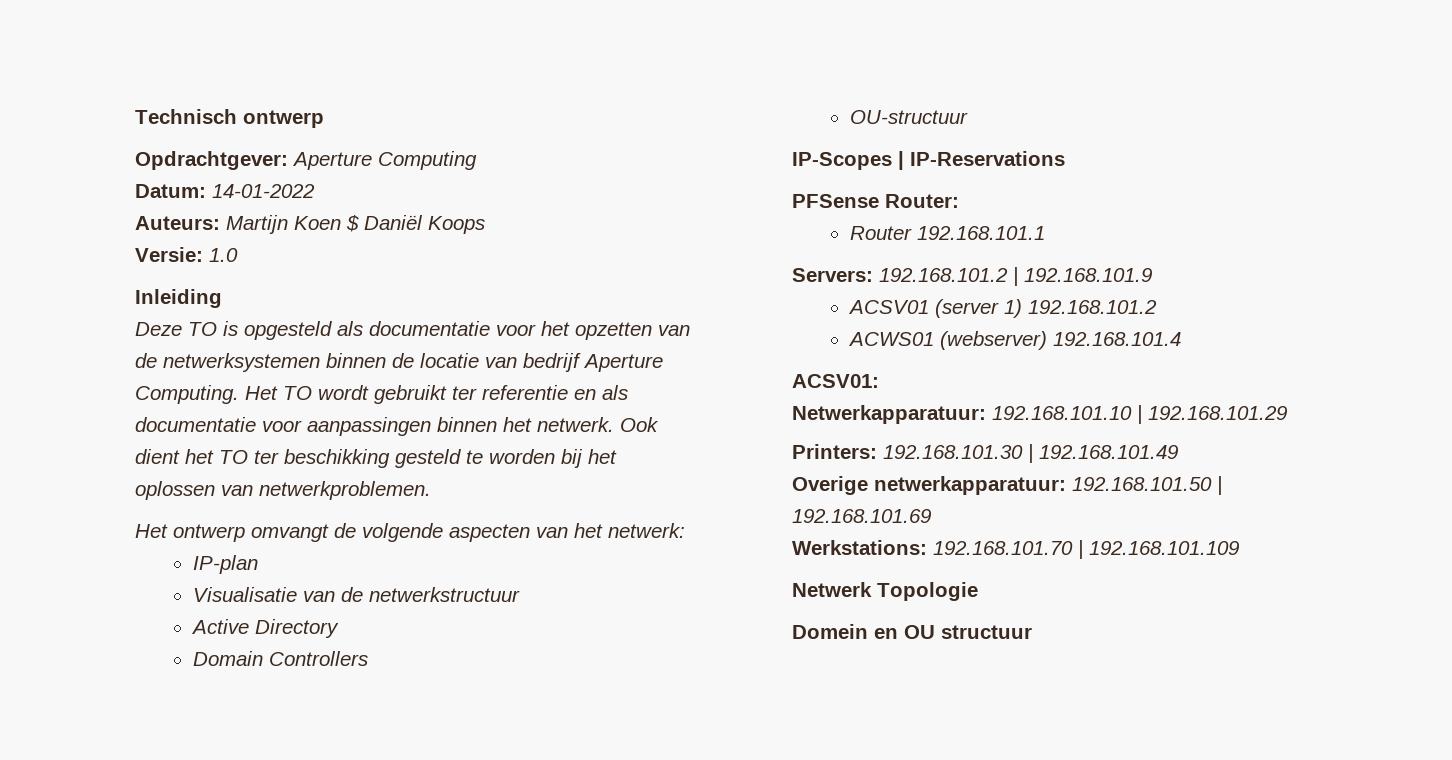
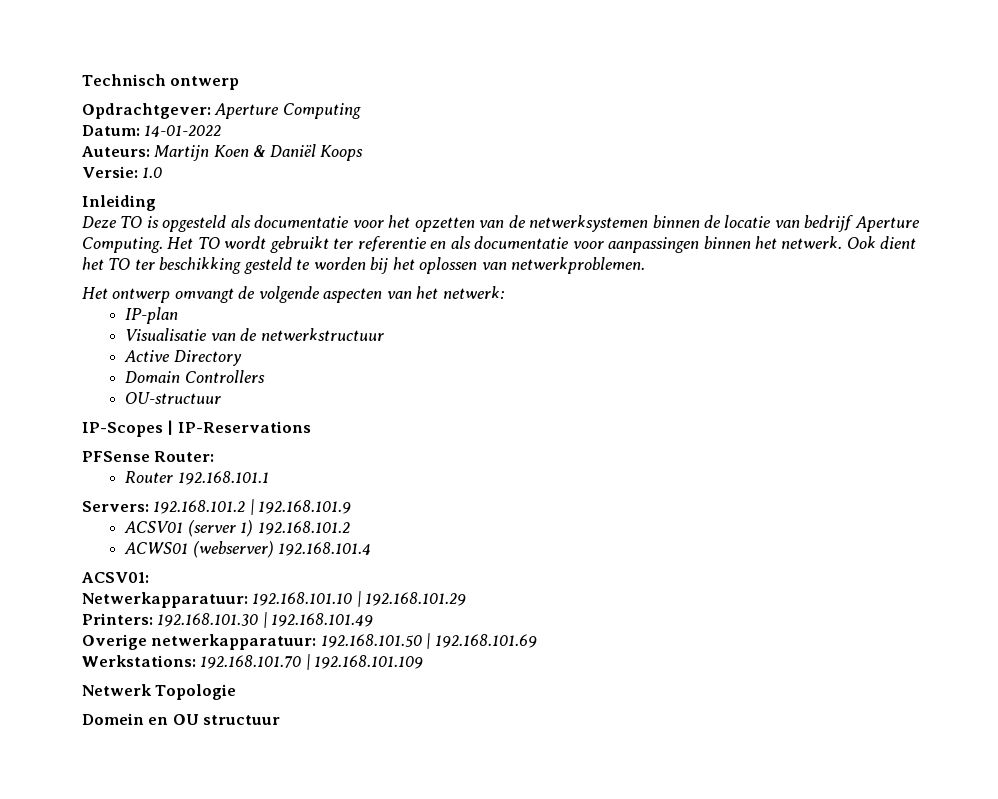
- Auteurs: Martijn Koen $ Daniël Koops
+ Auteurs: Martijn Koen & Daniël Koops

